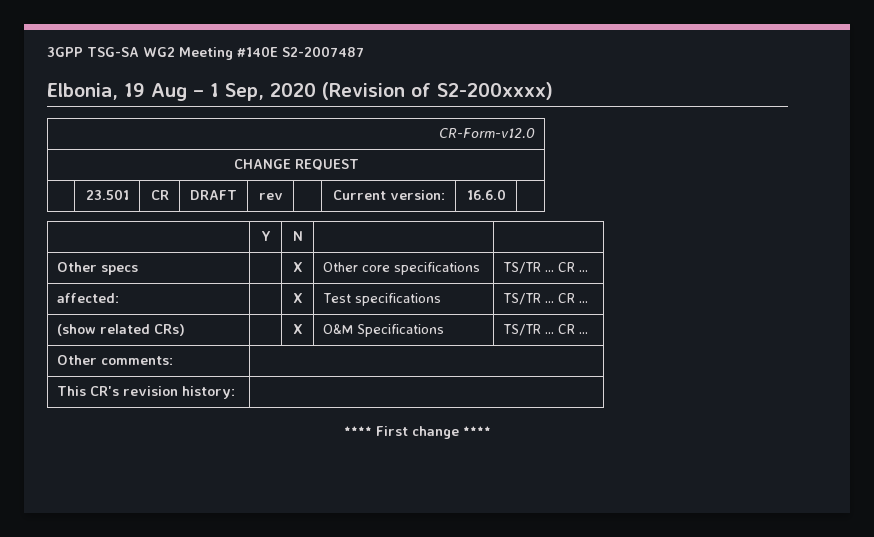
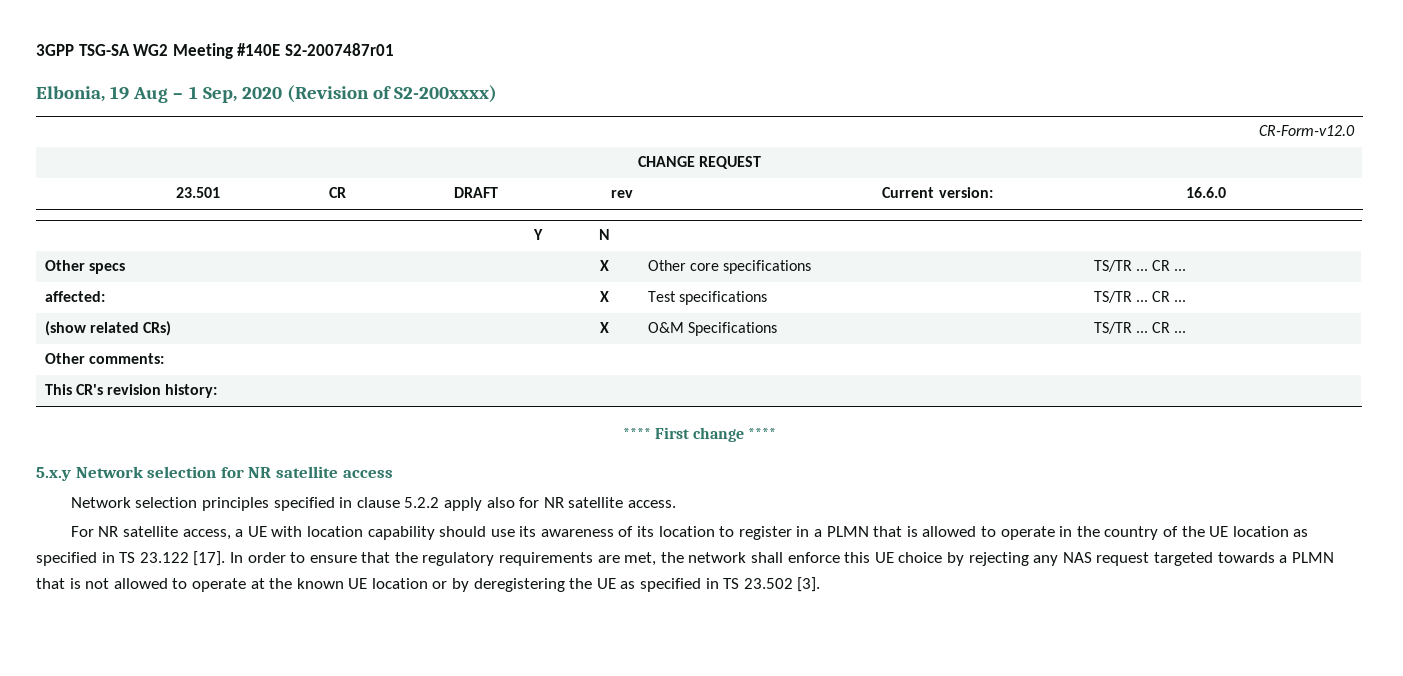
- 3GPP TSG-SA WG2 Meeting #140E S2-2007487
+ 3GPP TSG-SA WG2 Meeting #140E S2-2007487r01
+ 5.x.y Network selection for NR satellite access
+ Network selection principles specified in clause 5.2.2 apply also for NR satellite access.
+ For NR satellite access, a UE with location capability should use its awareness of its location to register in a PLMN that is allowed to operate in the country of the UE location as specified in TS 23.122 [17]. In order to ensure that the regulatory requirements are met, the network shall enforce this UE choice by rejecting any NAS request targeted towards a PLMN that is not allowed to operate at the known UE location or by deregistering the UE as specified in TS 23.502 [3].

